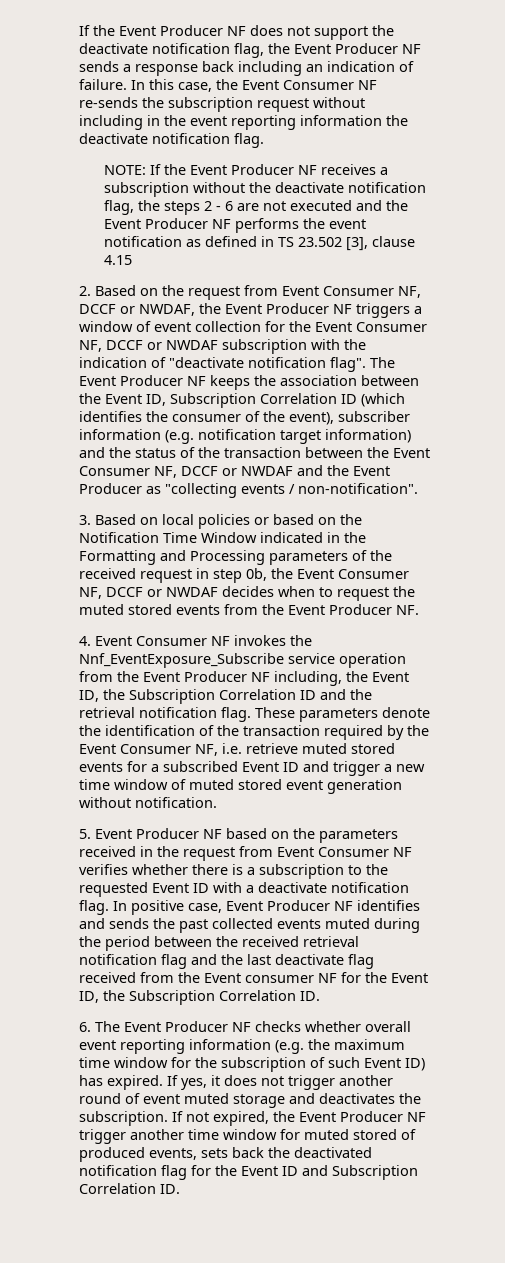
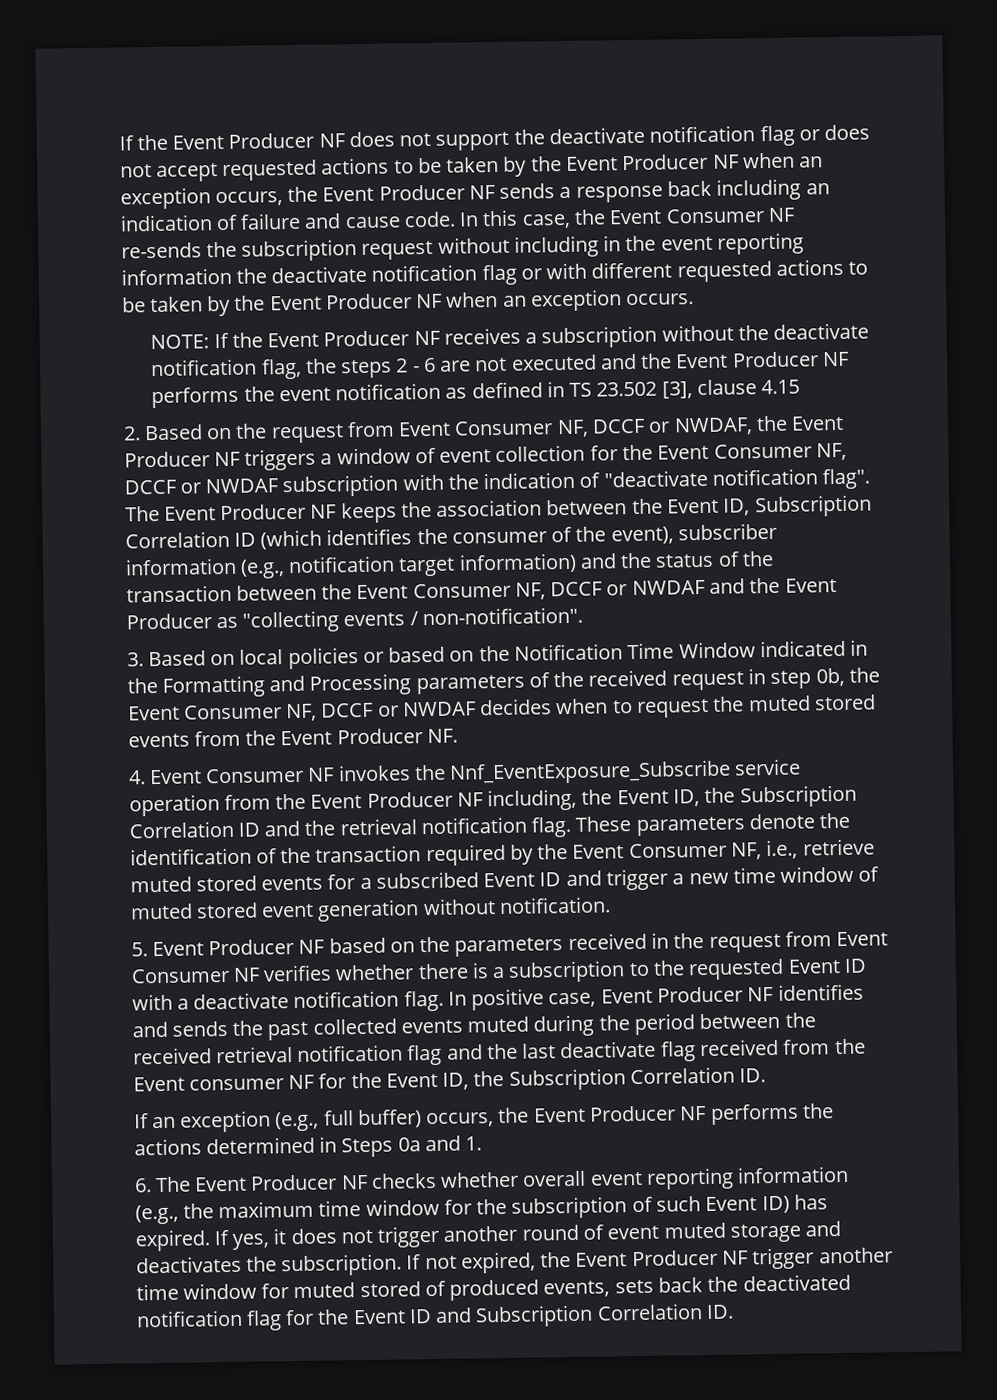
- If the Event Producer NF does not support the deactivate notification flag, the Event Producer NF sends a response back including an indication of failure.
+ If the Event Producer NF does not support the deactivate notification flag or does not accept requested actions to be taken by the Event Producer NF when an exception occurs, the Event Producer NF sends a response back including an indication of failure and cause code.
- In this case, the Event Consumer NF re-sends the subscription request without including in the event reporting information the deactivate notification flag.
+ In this case, the Event Consumer NF re-sends the subscription request without including in the event reporting information the deactivate notification flag or with different requested actions to be taken by the Event Producer NF when an exception occurs.
- The Event Producer NF keeps the association between the Event ID, Subscription Correlation ID (which identifies the consumer of the event), subscriber information (e.g. notification target information) and the status of the transaction between the Event Consumer NF, DCCF or NWDAF and the Event Producer as "collecting events / non-notification".
+ The Event Producer NF keeps the association between the Event ID, Subscription Correlation ID (which identifies the consumer of the event), subscriber information (e.g., notification target information) and the status of the transaction between the Event Consumer NF, DCCF or NWDAF and the Event Producer as "collecting events / non-notification".
- These parameters denote the identification of the transaction required by the Event Consumer NF, i.e. retrieve muted stored events for a subscribed Event ID and trigger a new time window of muted stored event generation without notification.
+ These parameters denote the identification of the transaction required by the Event Consumer NF, i.e., retrieve muted stored events for a subscribed Event ID and trigger a new time window of muted stored event generation without notification.
+ If an exception (e.g., full buffer) occurs, the Event Producer NF performs the actions determined in Steps 0a and 1.
- 6. The Event Producer NF checks whether overall event reporting information (e.g. the maximum time window for the subscription of such Event ID) has expired.
+ 6. The Event Producer NF checks whether overall event reporting information (e.g., the maximum time window for the subscription of such Event ID) has expired.

